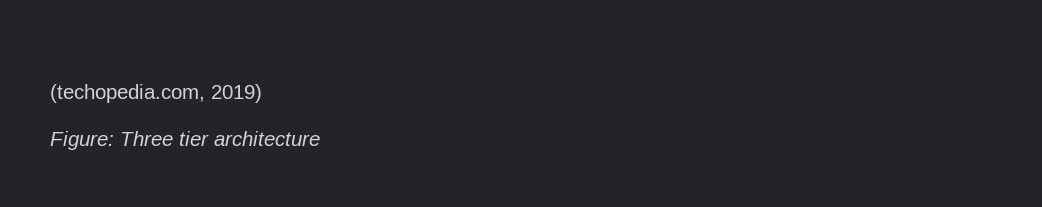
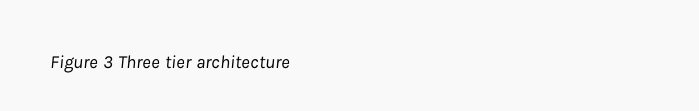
- (techopedia.com, 2019)
- Figure: Three tier architecture
+ Figure 3 Three tier architecture

